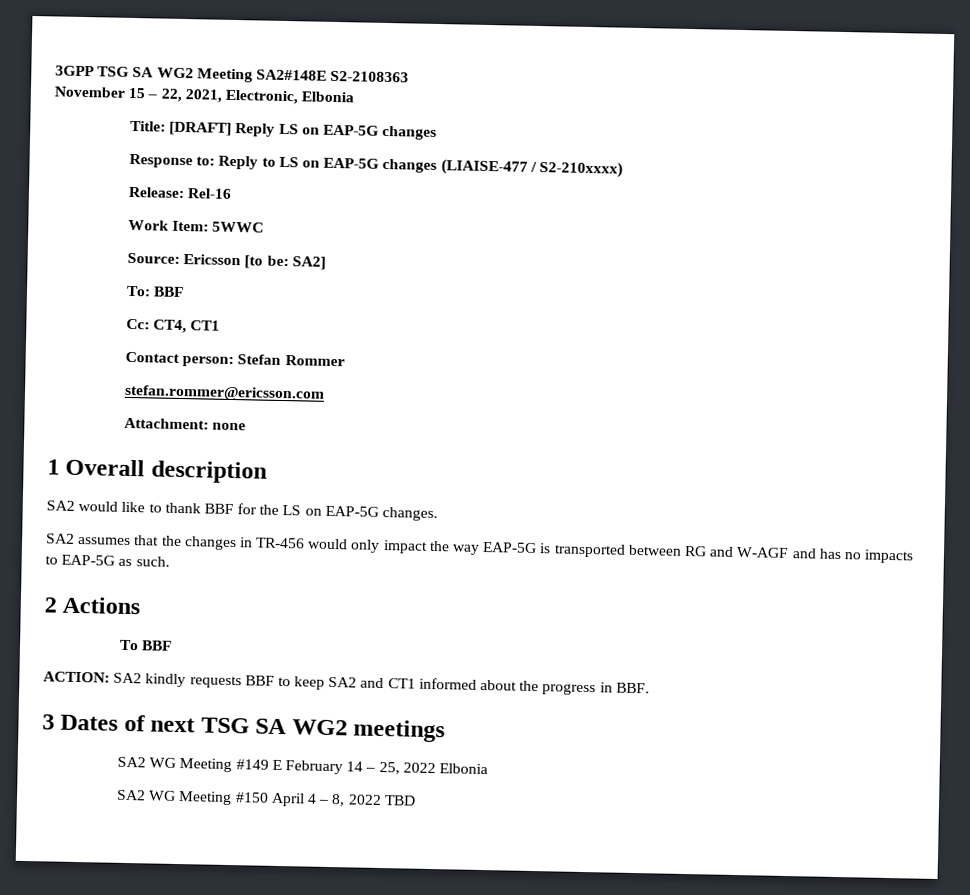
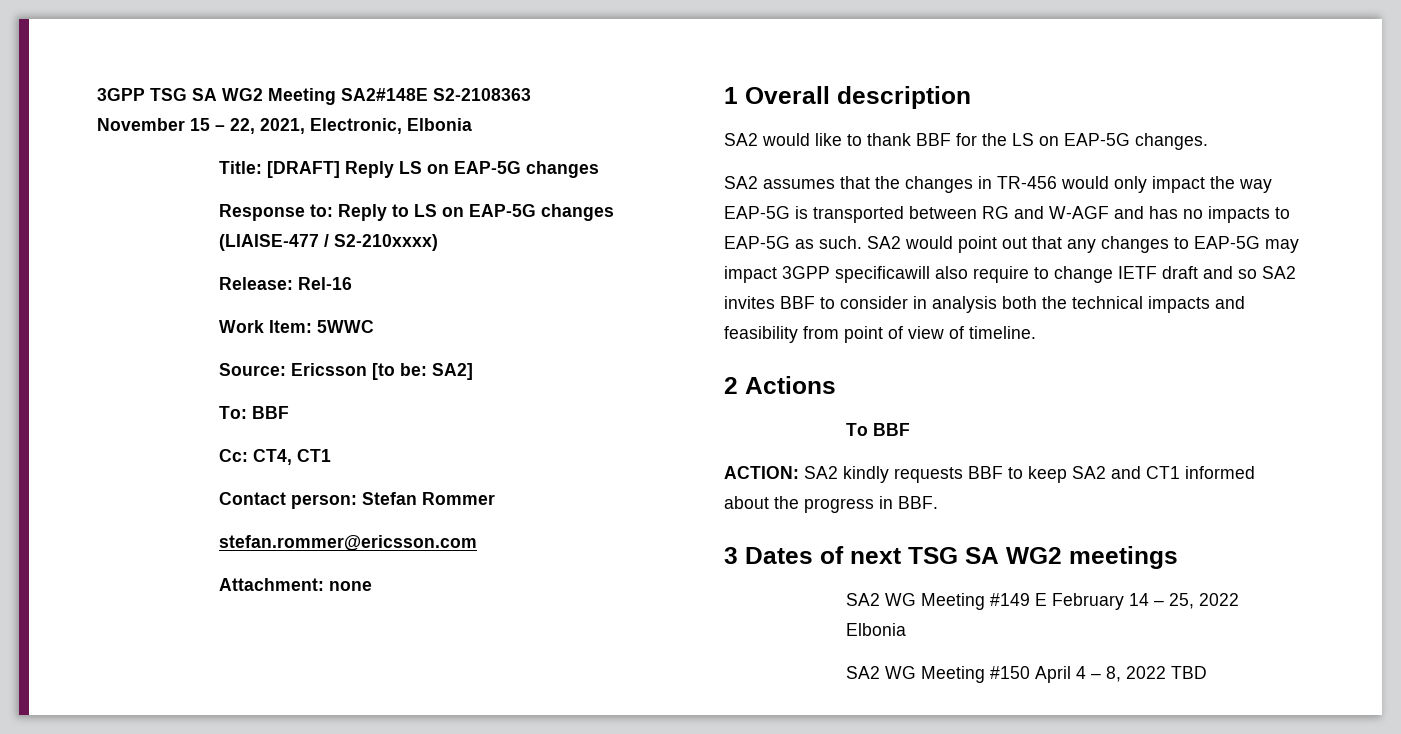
+ SA2 would point out that any changes to EAP-5G may impact 3GPP specificawill also require to change IETF draft and so SA2 invites BBF to consider in analysis both the technical impacts and feasibility from point of view of timeline.

